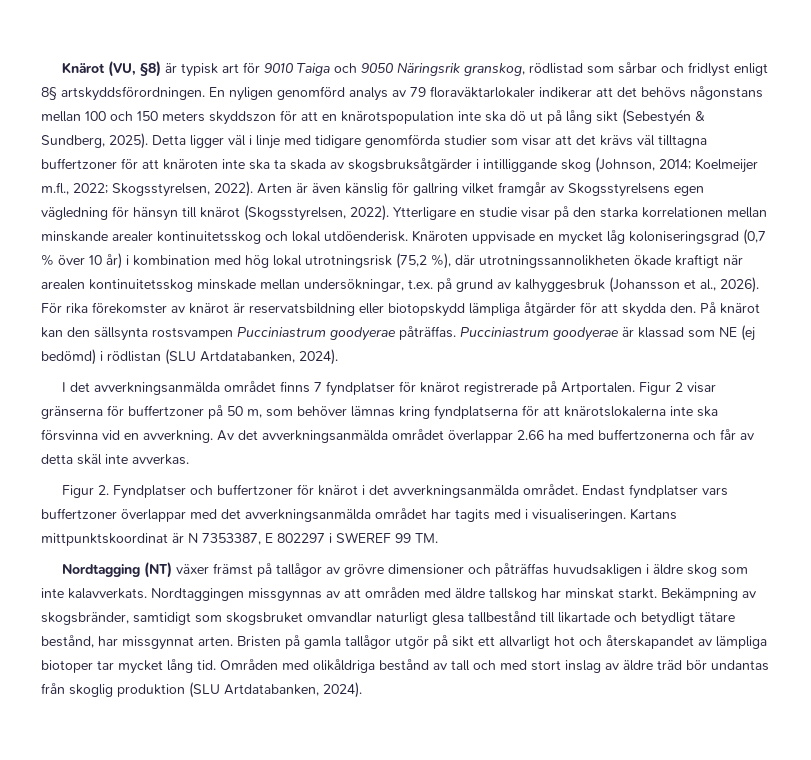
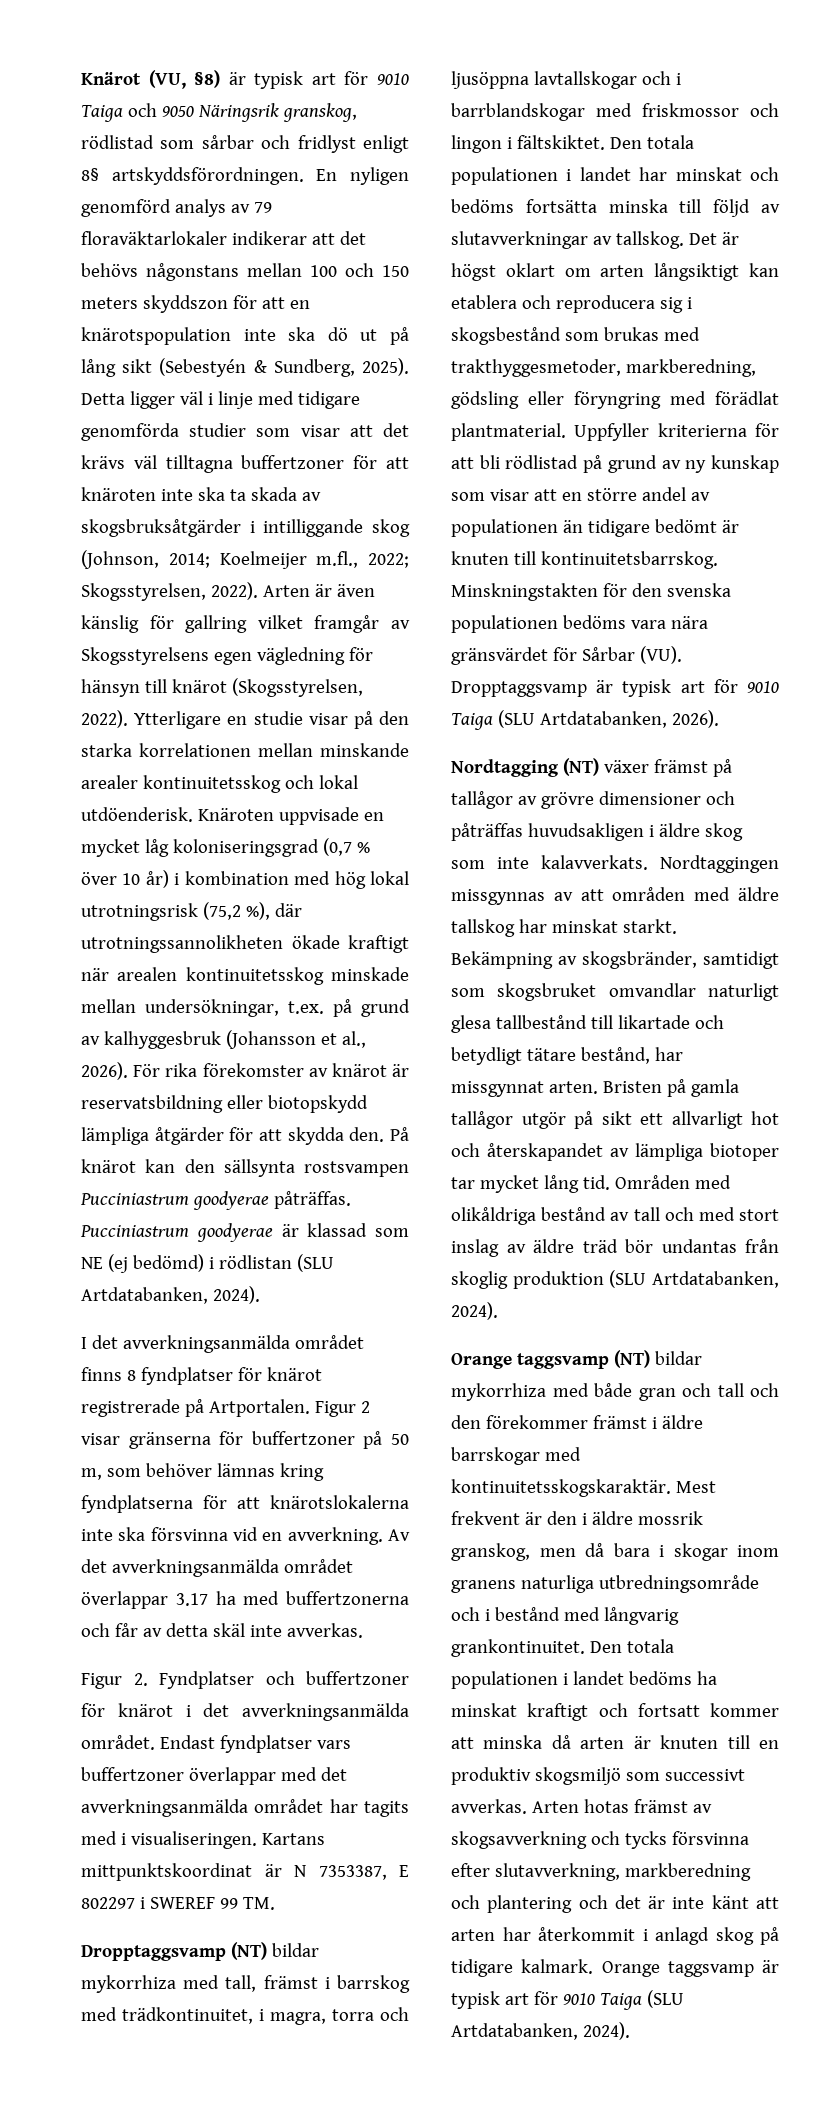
- I det avverkningsanmälda området finns 7 fyndplatser för knärot registrerade på Artportalen.
+ I det avverkningsanmälda området finns 8 fyndplatser för knärot registrerade på Artportalen.
- Av det avverkningsanmälda området överlappar 2.66 ha med buffertzonerna och får av detta skäl inte avverkas.
+ Av det avverkningsanmälda området överlappar 3.17 ha med buffertzonerna och får av detta skäl inte avverkas.
+ Dropptaggsvamp (NT) bildar mykorrhiza med tall, främst i barrskog med trädkontinuitet, i magra, torra och ljusöppna lavtallskogar och i barrblandskogar med friskmossor och lingon i fältskiktet. Den totala populationen i landet har minskat och bedöms fortsätta minska till följd av slutavverkningar av tallskog. Det är högst oklart om arten långsiktigt kan etablera och reproducera sig i skogsbestånd som brukas med trakthyggesmetoder, markberedning, gödsling eller föryngring med förädlat plantmaterial. Uppfyller kriterierna för att bli rödlistad på grund av ny kunskap som visar att en större andel av populationen än tidigare bedömt är knuten till kontinuitetsbarrskog. Minskningstakten för den svenska populationen bedöms vara nära gränsvärdet för Sårbar (VU). Dropptaggsvamp är typisk art för 9010 Taiga (SLU Artdatabanken, 2026).
+ Orange taggsvamp (NT) bildar mykorrhiza med både gran och tall och den förekommer främst i äldre barrskogar med kontinuitetsskogskaraktär. Mest frekvent är den i äldre mossrik granskog, men då bara i skogar inom granens naturliga utbredningsområde och i bestånd med långvarig grankontinuitet. Den totala populationen i landet bedöms ha minskat kraftigt och fortsatt kommer att minska då arten är knuten till en produktiv skogsmiljö som successivt avverkas. Arten hotas främst av skogsavverkning och tycks försvinna efter slutavverkning, markberedning och plantering och det är inte känt att arten har återkommit i anlagd skog på tidigare kalmark. Orange taggsvamp är typisk art för 9010 Taiga (SLU Artdatabanken, 2024).

